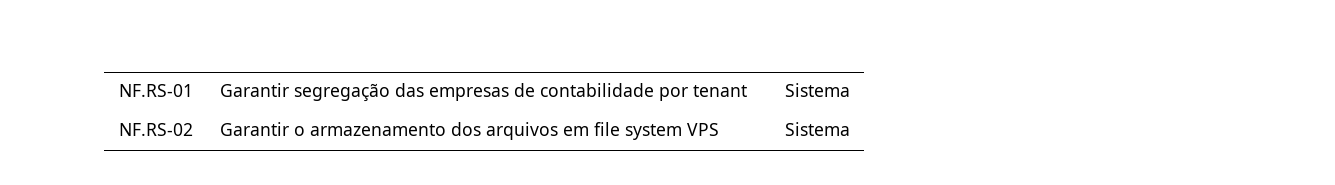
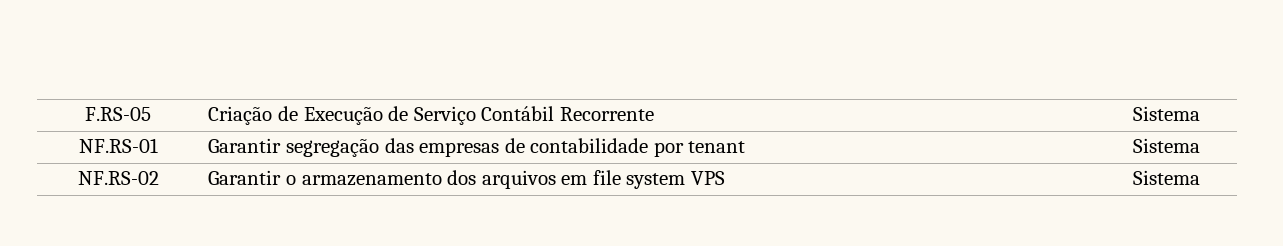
+ F.RS-05 | Criação de Execução de Serviço Contábil Recorrente | Sistema

